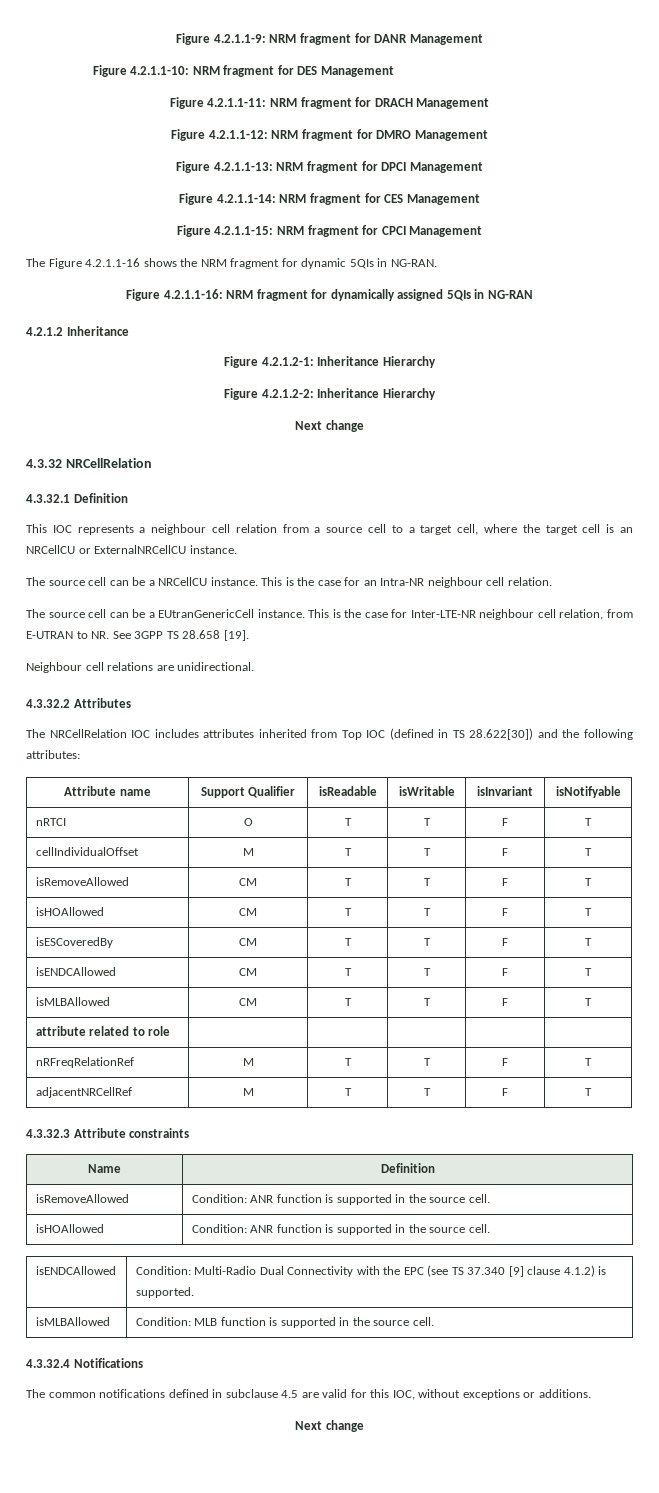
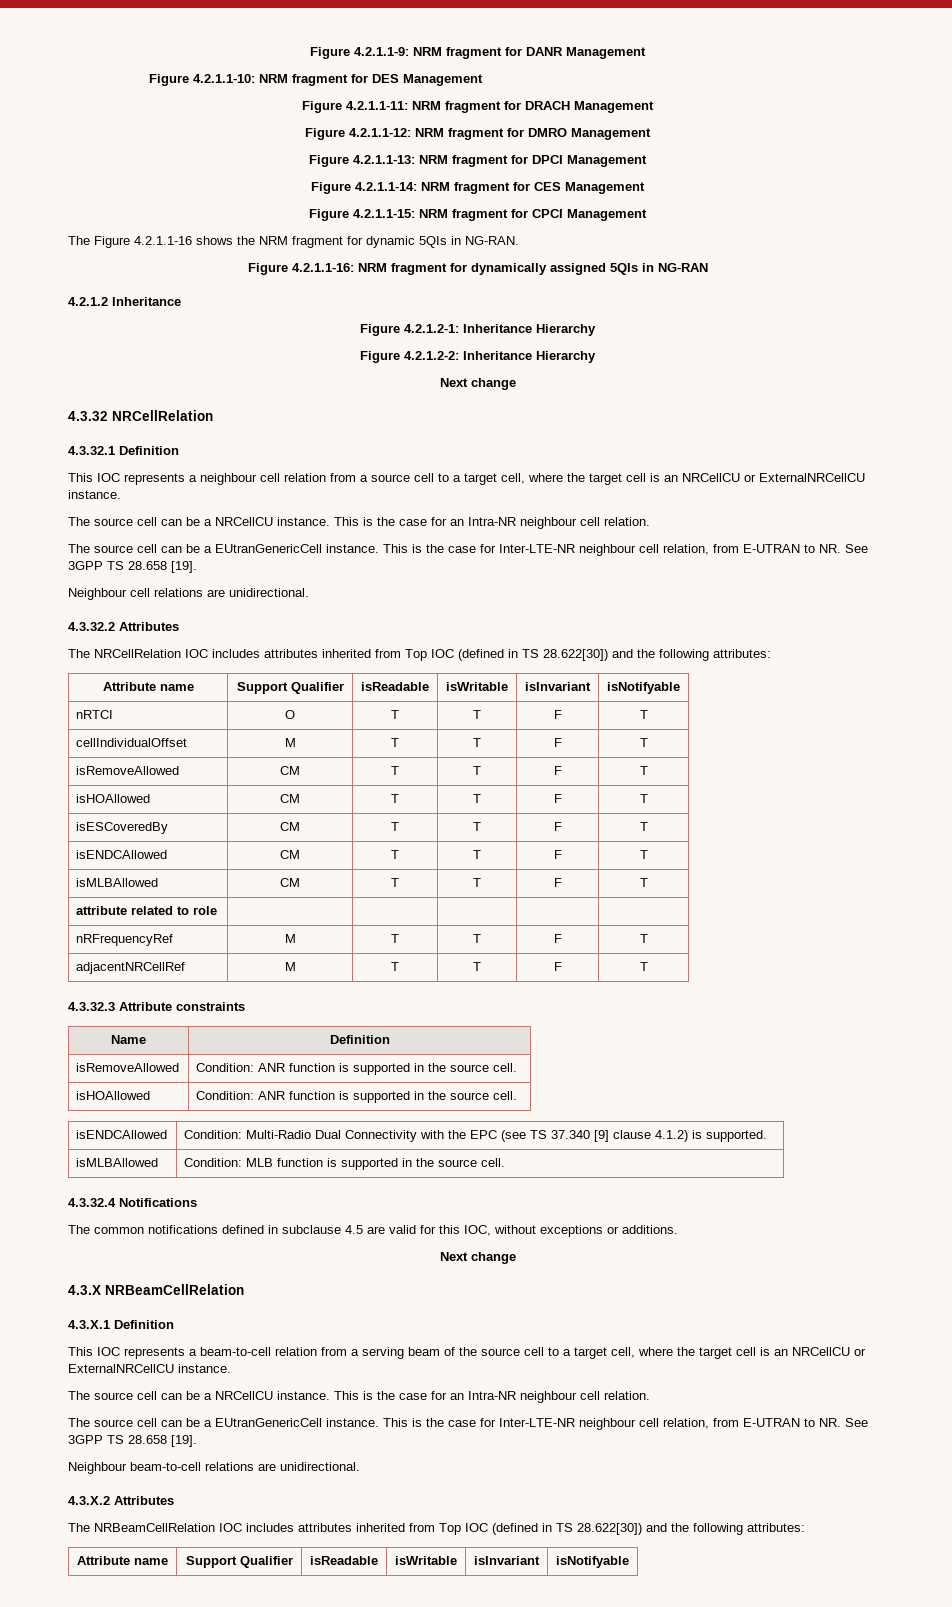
- nRFreqRelationRef | M | T | T | F | T
+ nRFrequencyRef | M | T | T | F | T
+ 4.3.X NRBeamCellRelation
+ 4.3.X.1 Definition
+ This IOC represents a beam-to-cell relation from a serving beam of the source cell to a target cell, where the target cell is an NRCellCU or ExternalNRCellCU instance.
+ The source cell can be a NRCellCU instance. This is the case for an Intra-NR neighbour cell relation.
+ The source cell can be a EUtranGenericCell instance. This is the case for Inter-LTE-NR neighbour cell relation, from E-UTRAN to NR. See 3GPP TS 28.658 [19].
+ Neighbour beam-to-cell relations are unidirectional.
+ 4.3.X.2 Attributes
+ The NRBeamCellRelation IOC includes attributes inherited from Top IOC (defined in TS 28.622[30]) and the following attributes:
+ Attribute name | Support Qualifier | isReadable | isWritable | isInvariant | isNotifyable

